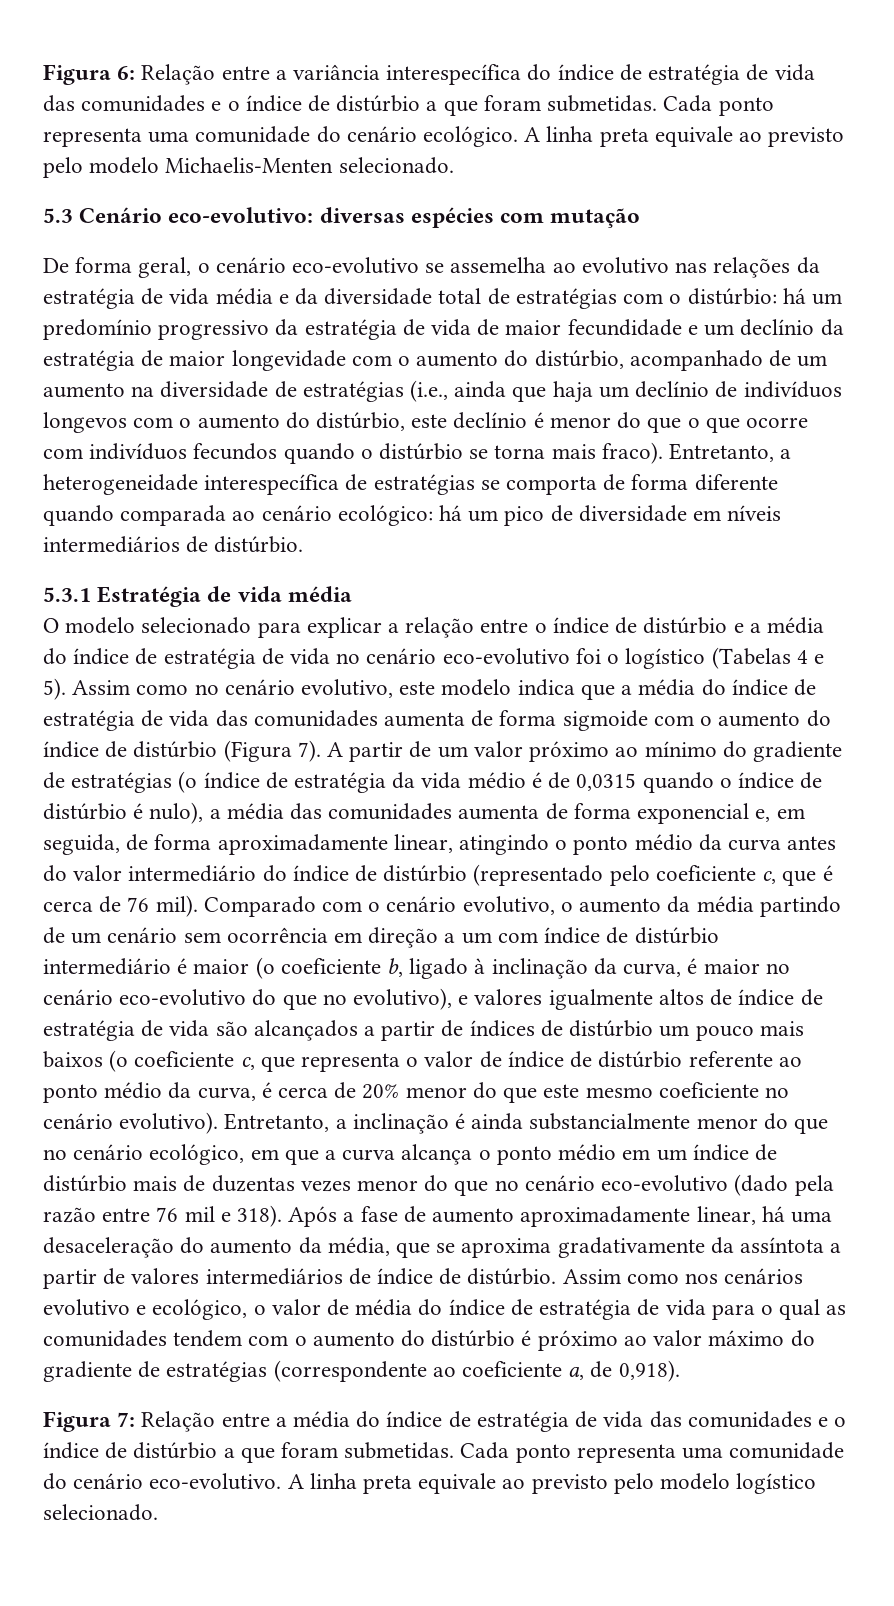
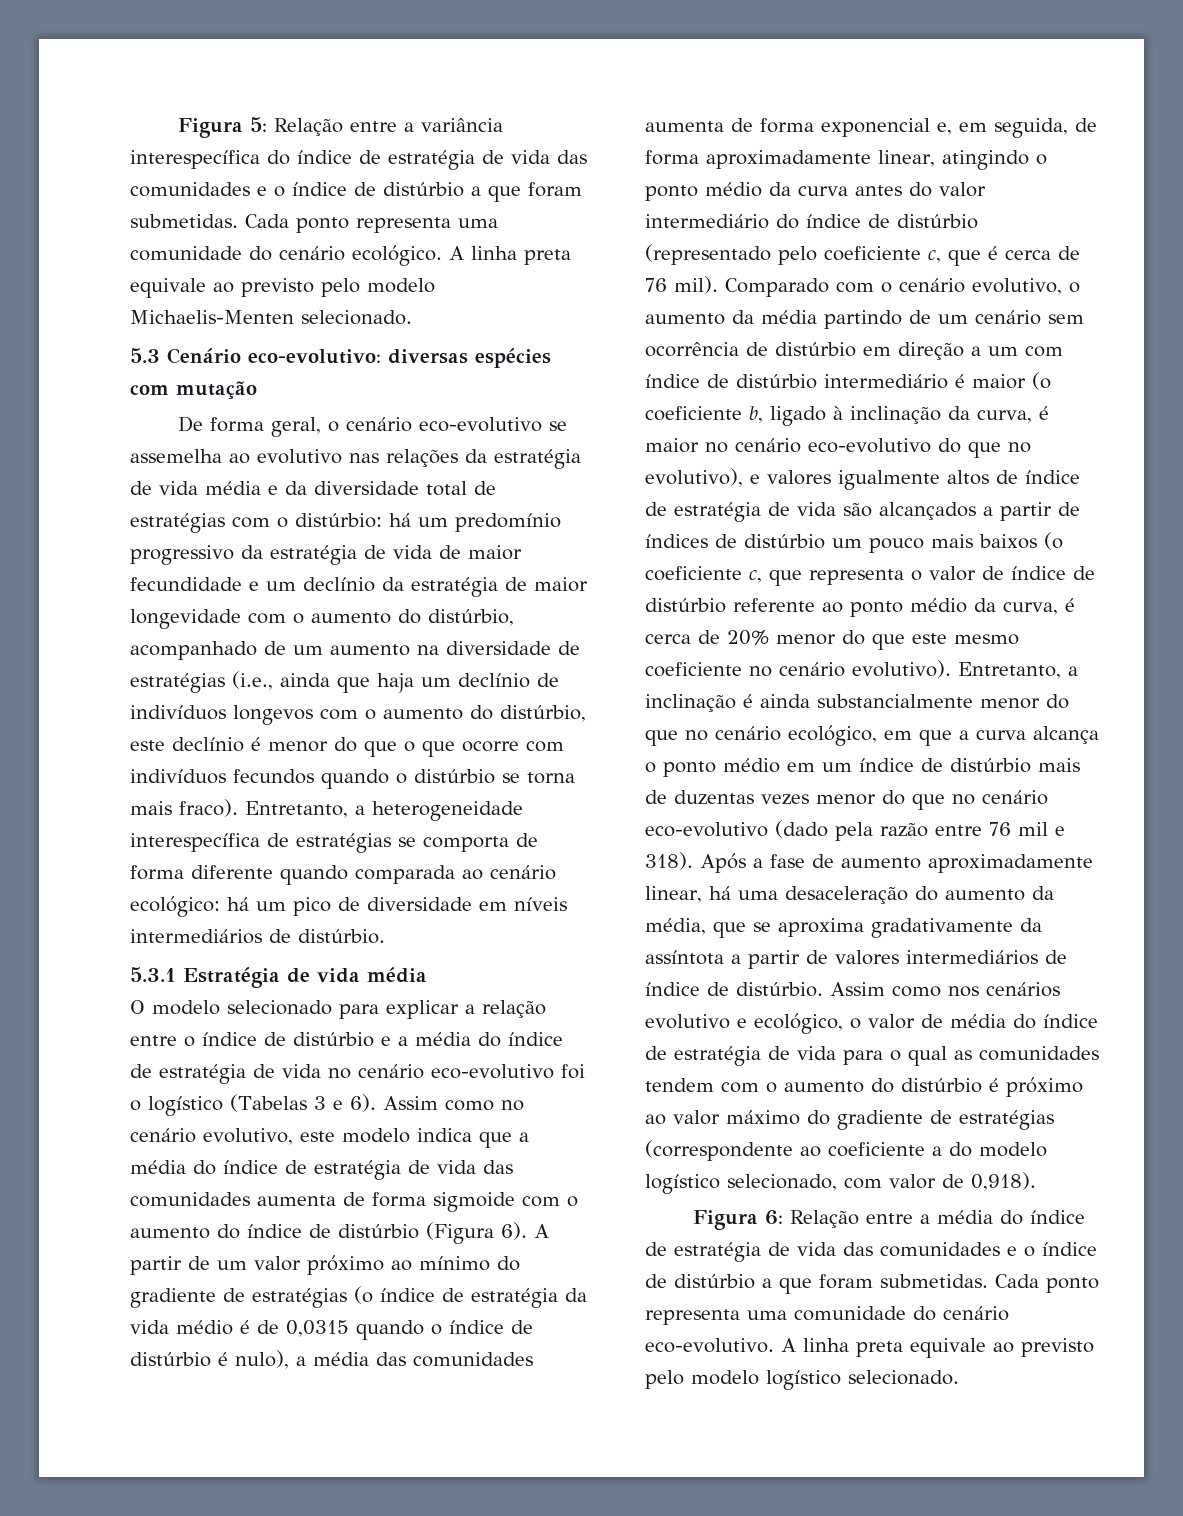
- Figura 6: Relação entre a variância interespecífica do índice de estratégia de vida das comunidades e o índice de distúrbio a que foram submetidas.
+ Figura 5: Relação entre a variância interespecífica do índice de estratégia de vida das comunidades e o índice de distúrbio a que foram submetidas.
- O modelo selecionado para explicar a relação entre o índice de distúrbio e a média do índice de estratégia de vida no cenário eco-evolutivo foi o logístico (Tabelas 4 e 5).
+ O modelo selecionado para explicar a relação entre o índice de distúrbio e a média do índice de estratégia de vida no cenário eco-evolutivo foi o logístico (Tabelas 3 e 6).
- Assim como no cenário evolutivo, este modelo indica que a média do índice de estratégia de vida das comunidades aumenta de forma sigmoide com o aumento do índice de distúrbio (Figura 7).
+ Assim como no cenário evolutivo, este modelo indica que a média do índice de estratégia de vida das comunidades aumenta de forma sigmoide com o aumento do índice de distúrbio (Figura 6).
- Comparado com o cenário evolutivo, o aumento da média partindo de um cenário sem ocorrência em direção a um com índice de distúrbio intermediário é maior (o coeficiente b, ligado à inclinação da curva, é maior no cenário eco-evolutivo do que no evolutivo), e valores igualmente altos de índice de estratégia de vida são alcançados a partir de índices de distúrbio um pouco mais baixos (o coeficiente c, que representa o valor de índice de distúrbio referente ao ponto médio da curva, é cerca de 20% menor do que este mesmo coeficiente no cenário evolutivo).
+ Comparado com o cenário evolutivo, o aumento da média partindo de um cenário sem ocorrência de distúrbio em direção a um com índice de distúrbio intermediário é maior (o coeficiente b, ligado à inclinação da curva, é maior no cenário eco-evolutivo do que no evolutivo), e valores igualmente altos de índice de estratégia de vida são alcançados a partir de índices de distúrbio um pouco mais baixos (o coeficiente c, que representa o valor de índice de distúrbio referente ao ponto médio da curva, é cerca de 20% menor do que este mesmo coeficiente no cenário evolutivo).
- Assim como nos cenários evolutivo e ecológico, o valor de média do índice de estratégia de vida para o qual as comunidades tendem com o aumento do distúrbio é próximo ao valor máximo do gradiente de estratégias (correspondente ao coeficiente a, de 0,918).
+ Assim como nos cenários evolutivo e ecológico, o valor de média do índice de estratégia de vida para o qual as comunidades tendem com o aumento do distúrbio é próximo ao valor máximo do gradiente de estratégias (correspondente ao coeficiente a do modelo logístico selecionado, com valor de 0,918).
- Figura 7: Relação entre a média do índice de estratégia de vida das comunidades e o índice de distúrbio a que foram submetidas.
+ Figura 6: Relação entre a média do índice de estratégia de vida das comunidades e o índice de distúrbio a que foram submetidas.

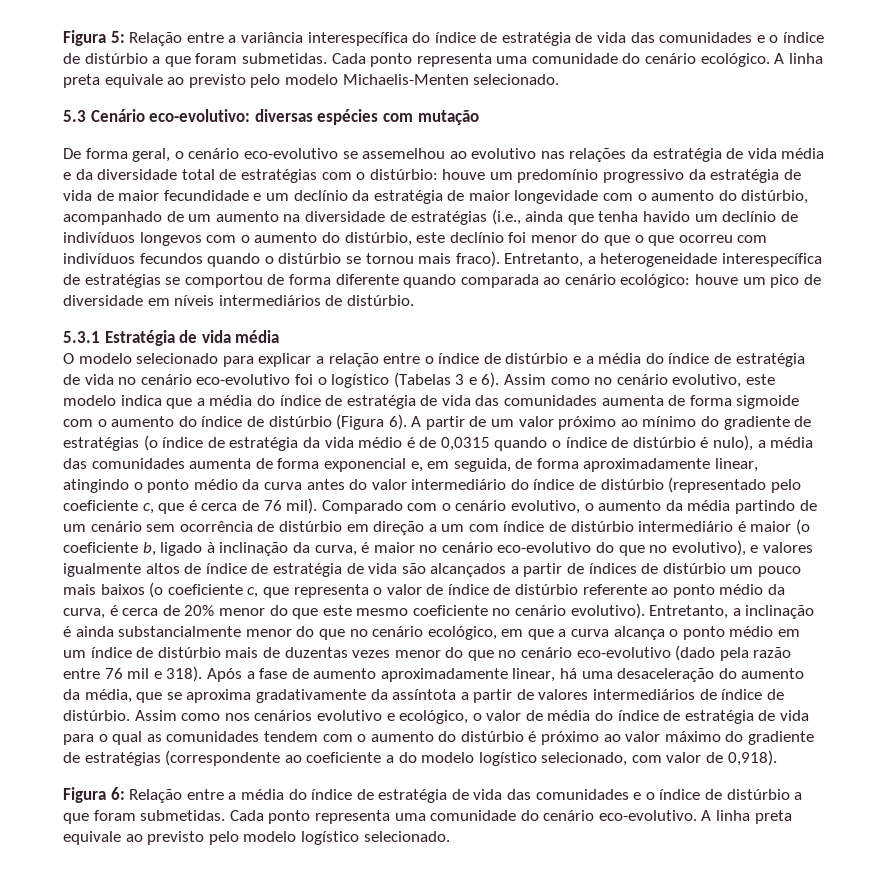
- De forma geral, o cenário eco-evolutivo se assemelha ao evolutivo nas relações da estratégia de vida média e da diversidade total de estratégias com o distúrbio:
+ De forma geral, o cenário eco-evolutivo se assemelhou ao evolutivo nas relações da estratégia de vida média e da diversidade total de estratégias com o distúrbio:
- há um predomínio progressivo da estratégia de vida de maior fecundidade e um declínio da estratégia de maior longevidade com o aumento do distúrbio, acompanhado de um aumento na diversidade de estratégias (i.e., ainda que haja um declínio de indivíduos longevos com o aumento do distúrbio, este declínio é menor do que o que ocorre com indivíduos fecundos quando o distúrbio se torna mais fraco).
+ houve um predomínio progressivo da estratégia de vida de maior fecundidade e um declínio da estratégia de maior longevidade com o aumento do distúrbio, acompanhado de um aumento na diversidade de estratégias (i.e., ainda que tenha havido um declínio de indivíduos longevos com o aumento do distúrbio, este declínio foi menor do que o que ocorreu com indivíduos fecundos quando o distúrbio se tornou mais fraco).
- Entretanto, a heterogeneidade interespecífica de estratégias se comporta de forma diferente quando comparada ao cenário ecológico: há um pico de diversidade em níveis intermediários de distúrbio.
+ Entretanto, a heterogeneidade interespecífica de estratégias se comportou de forma diferente quando comparada ao cenário ecológico: houve um pico de diversidade em níveis intermediários de distúrbio.

